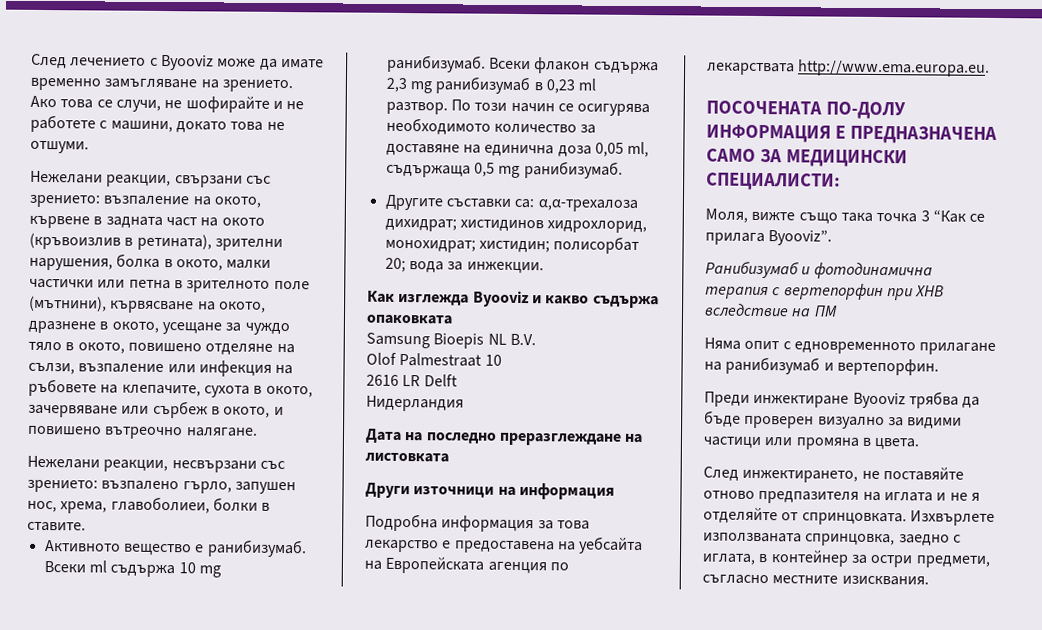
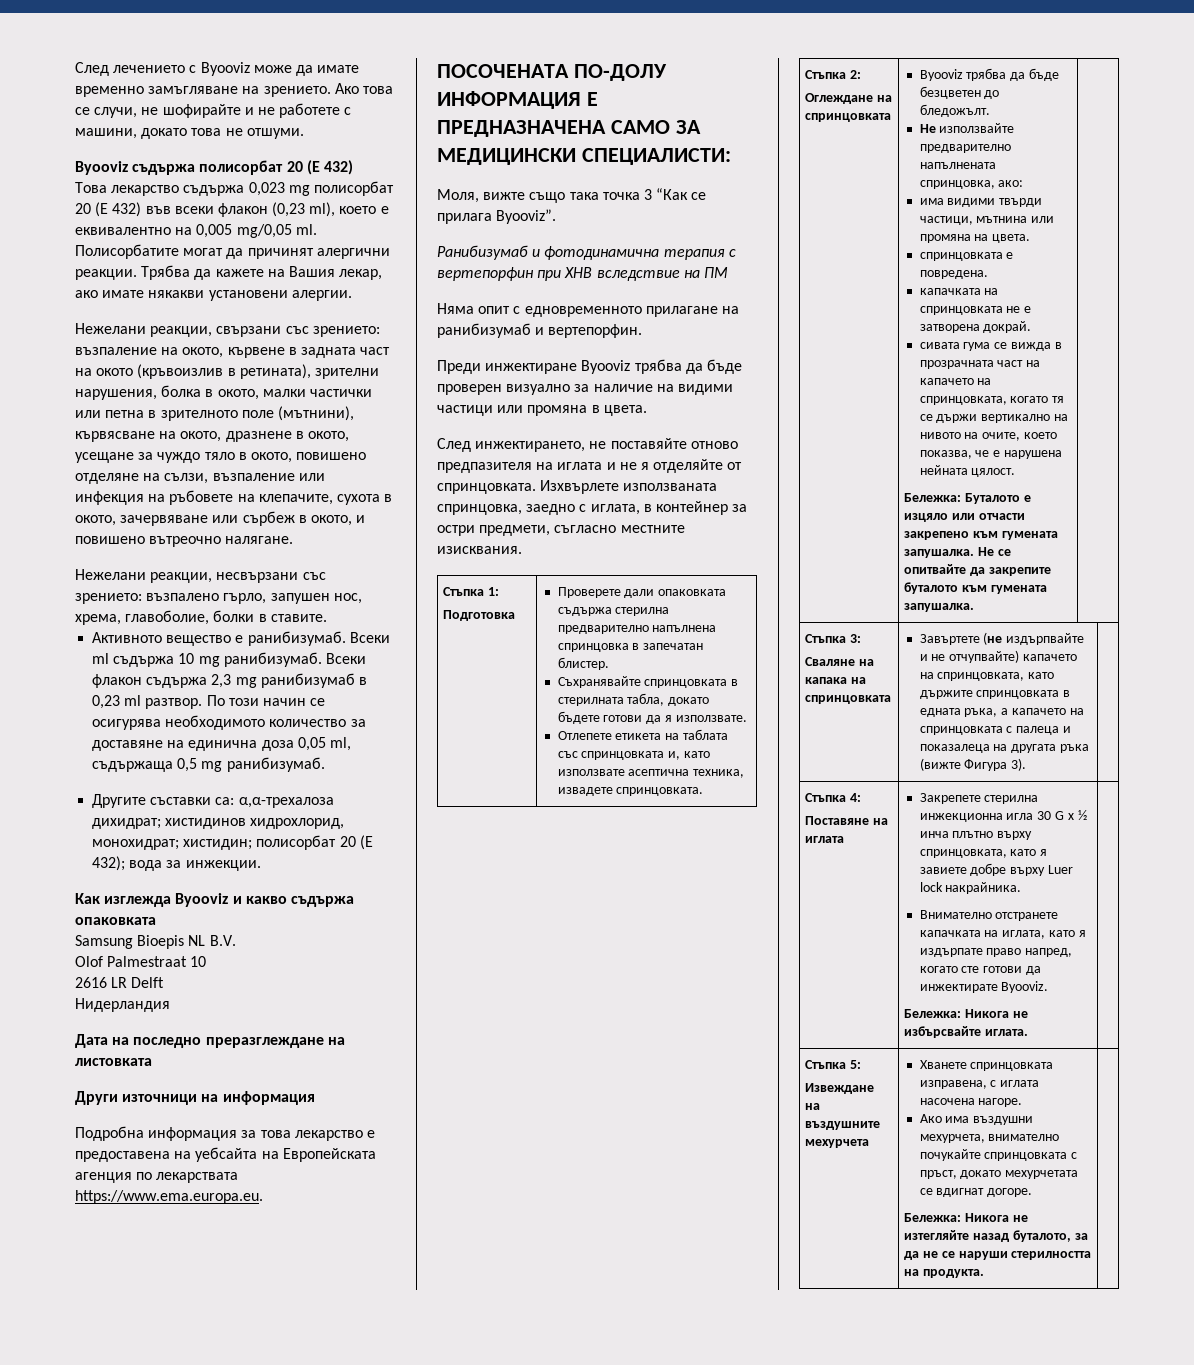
+ Byooviz съдържа полисорбат 20 (E 432)
+ Това лекарство съдържа 0,023 mg полисорбат 20 (E 432) във всеки флакон (0,23 ml), което е еквивалентно на 0,005 mg/0,05 ml. Полисорбатите могат да причинят алергични реакции. Трябва да кажете на Вашия лекар, ако имате някакви установени алергии.
- Нежелани реакции, несвързани със зрението: възпалено гърло, запушен нос, хрема, главоболиеи, болки в ставите.
+ Нежелани реакции, несвързани със зрението: възпалено гърло, запушен нос, хрема, главоболие, болки в ставите.
- Другите съставки са: α,α-трехалоза дихидрат; хистидинов хидрохлорид, монохидрат; хистидин; полисорбат 20; вода за инжекции.
+ Другите съставки са: α,α-трехалоза дихидрат; хистидинов хидрохлорид, монохидрат; хистидин; полисорбат 20 (E 432); вода за инжекции.
- Подробна информация за това лекарствo е предоставена на уебсайта на Европейската агенция по лекарствата http://www.ema.europa.eu.
+ Подробна информация за това лекарствo е предоставена на уебсайта на Европейската агенция по лекарствата https://www.ema.europa.eu.
- Преди инжектиране Byooviz трябва да бъде проверен визуално за видими частици или промяна в цвета.
+ Преди инжектиране Byooviz трябва да бъде проверен визуално за наличие на видими частици или промяна в цвета.
+ Стъпка 1:
+ Подготовка | Проверете дали опаковката съдържа стерилна предварително напълнена спринцовка в запечатан блистер.
+ Съхранявайте спринцовката в стерилната табла, докато бъдете готови да я използвате.
+ Отлепете етикета на таблата със спринцовката и, като използвате асептична техника, извадете спринцовката.
+ Стъпка 2:
+ Оглеждане на спринцовката | Byooviz трябва да бъде безцветен до бледожълт.
+ Не използвайте предварително напълнената спринцовка, ако:
+ има видими твърди частици, мътнина или промяна на цвета.
+ спринцовката е повредена.
+ капачката на спринцовката не е затворена докрай.
+ сивата гума се вижда в прозрачната част на капачето на спринцовката, когато тя се държи вертикално на нивото на очите, което показва, че е нарушена нейната цялост.
+ Бележка: Буталото е изцяло или отчасти закрепено към гумената запушалка. Не се опитвайте да закрепите буталото към гумената запушалка. |
+ Стъпка 3:
+ Сваляне на капака на спринцовката | Завъртете (не издърпвайте и не отчупвайте) капачето на спринцовката, като държите спринцовката в едната ръка, а капачето на спринцовката с палеца и показалеца на другата ръка (вижте Фигура 3). |
+ Стъпка 4:
+ Поставяне на иглата | Закрепете стерилна инжекционна игла 30 G x ½ инча плътно върху спринцовката, като я завиете добре върху Luer lock накрайника.
+ Внимателно отстранете капачката на иглата, като я издърпате право напред, когато сте готови да инжектирате Byooviz.
+ Бележка: Никога не избърсвайте иглата. |
+ Стъпка 5:
+ Извеждане на въздушните мехурчета | Хванете спринцовката изправена, с иглата насочена нагоре.
+ Ако има въздушни мехурчета, внимателно почукайте спринцовката с пръст, докато мехурчетата се вдигнат догоре.
+ Бележка: Никога не изтегляйте назад буталото, за да не се наруши стерилността на продукта.

